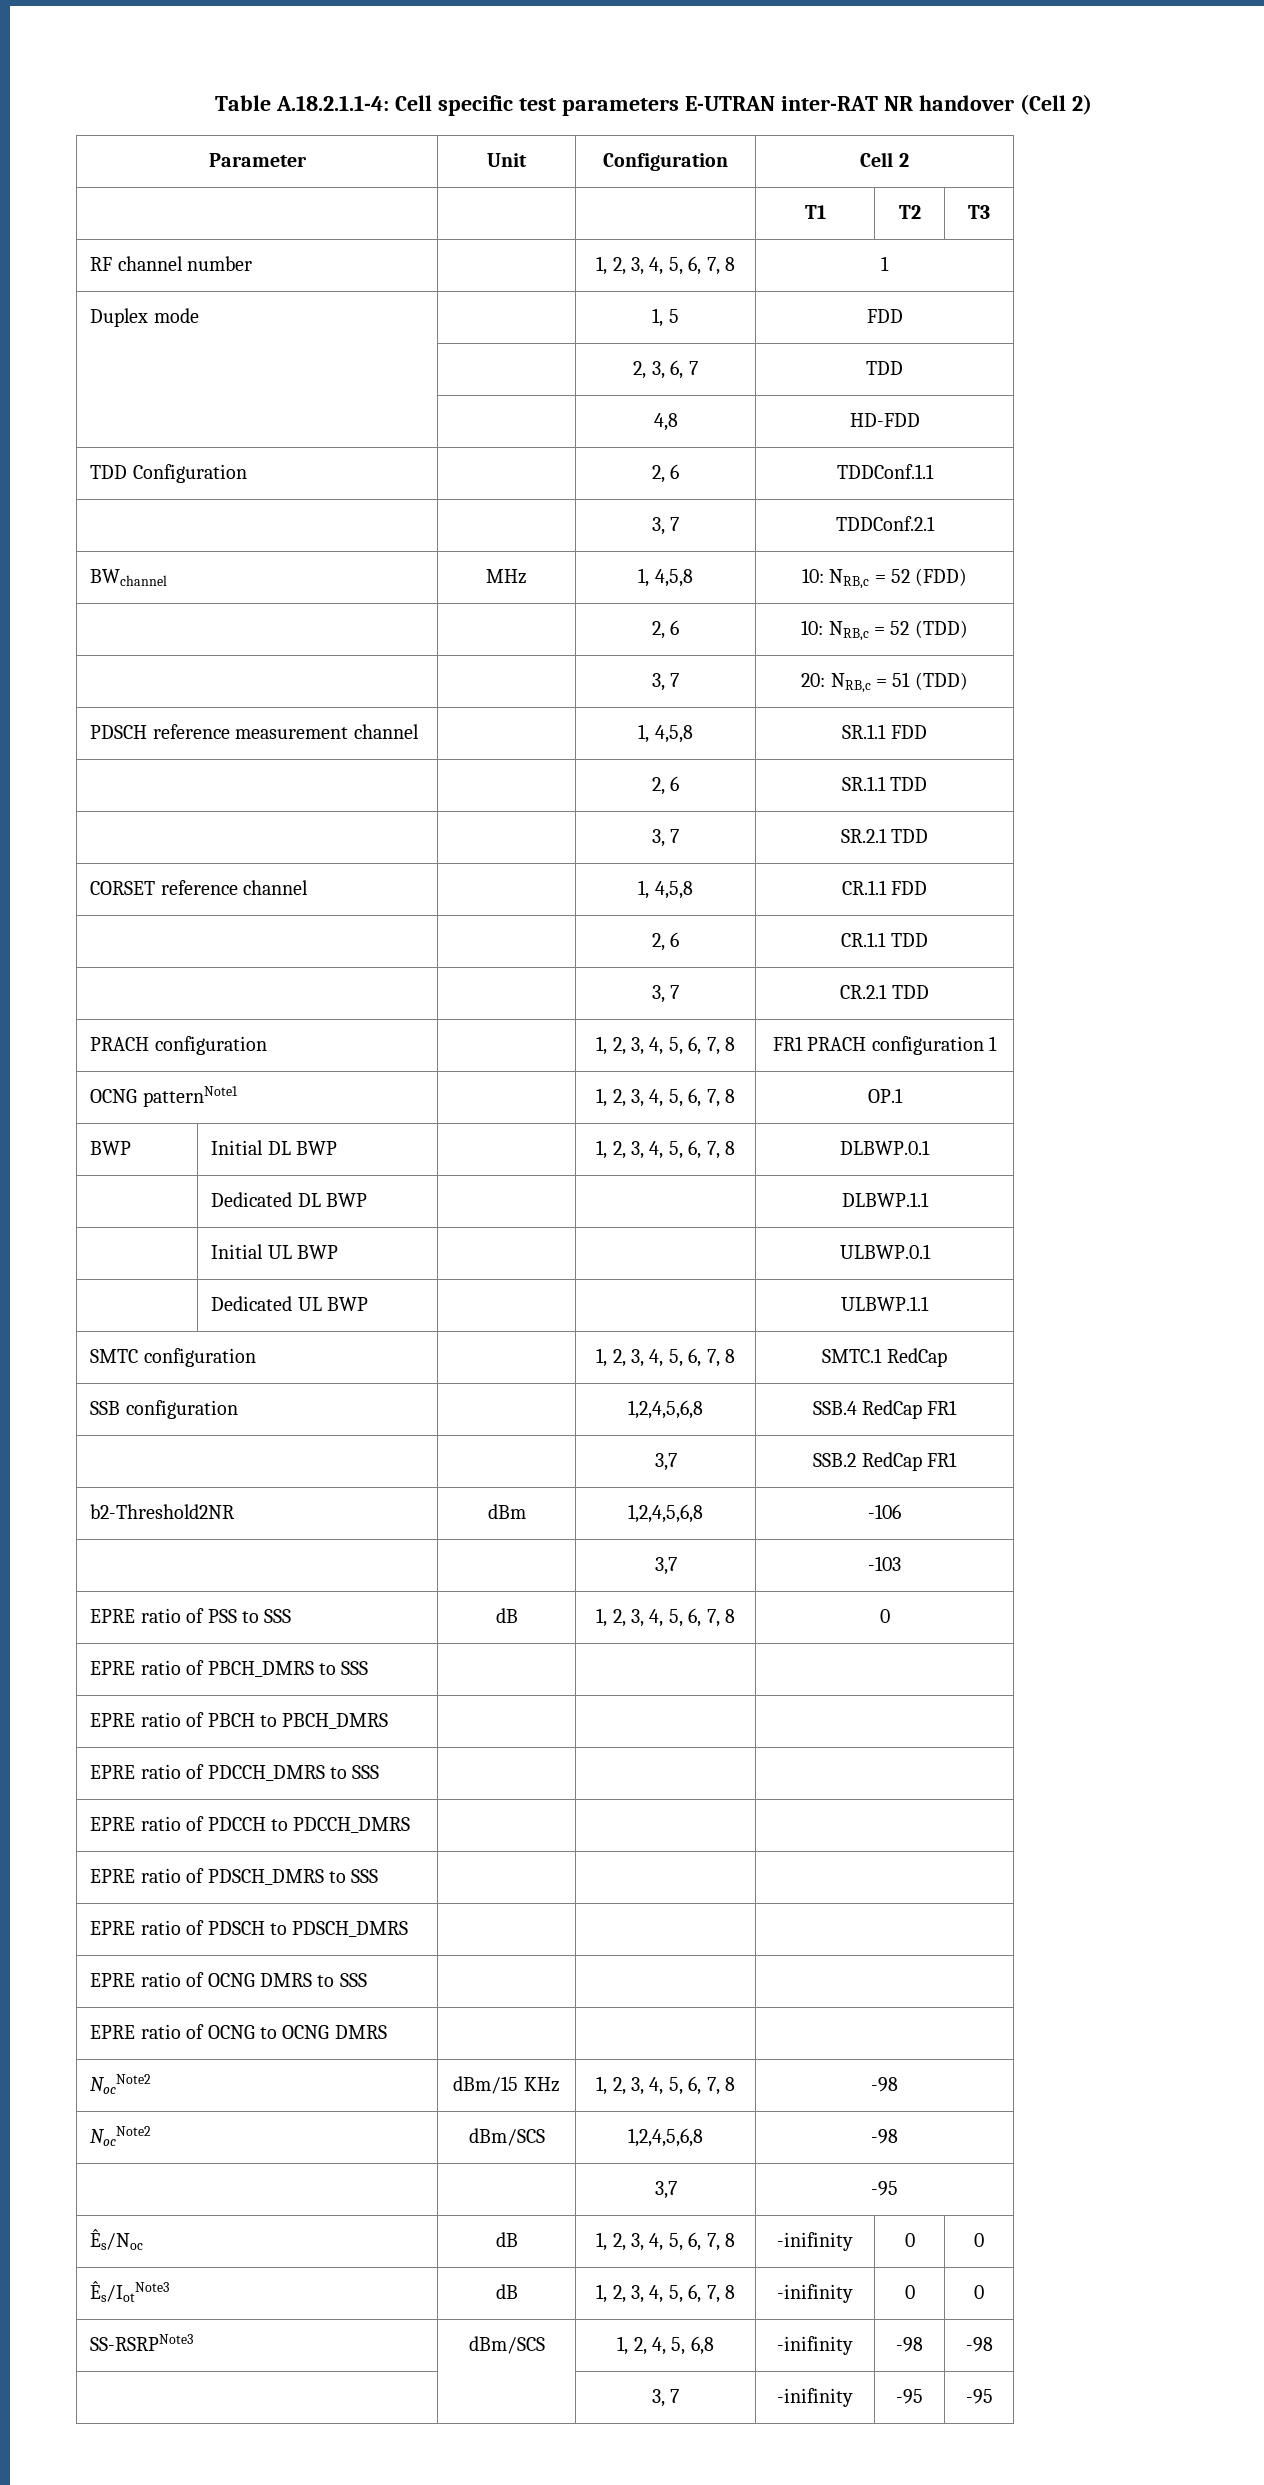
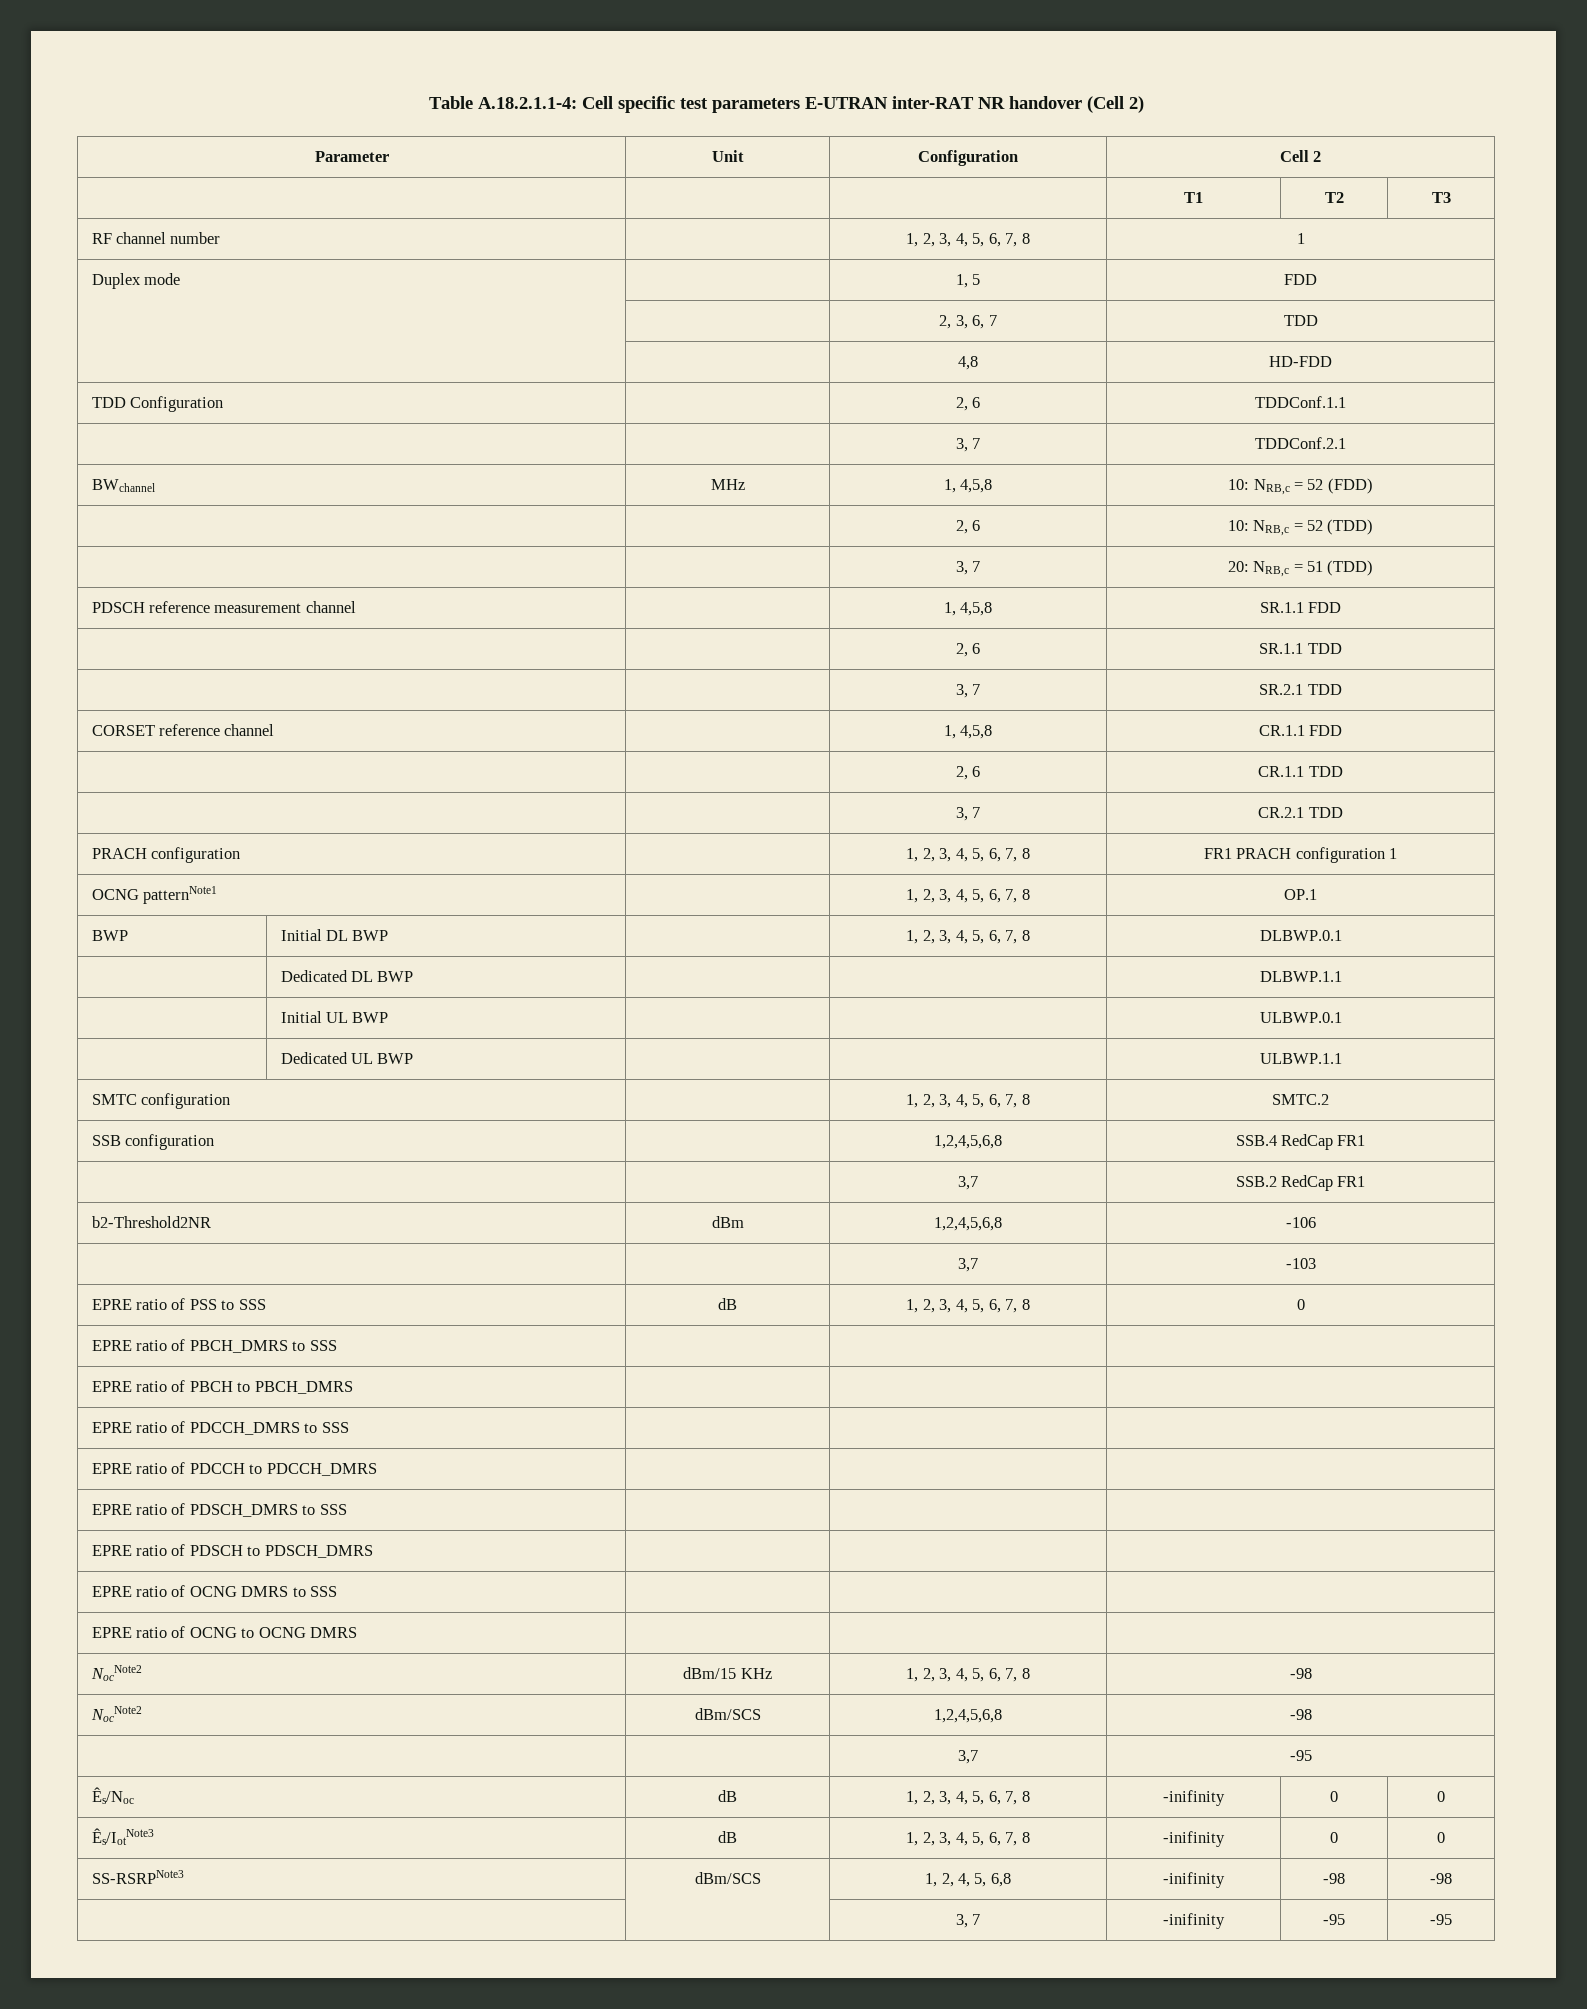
- SMTC configuration | | 1, 2, 3, 4, 5, 6, 7, 8 | SMTC.1 RedCap
+ SMTC configuration | | 1, 2, 3, 4, 5, 6, 7, 8 | SMTC.2

